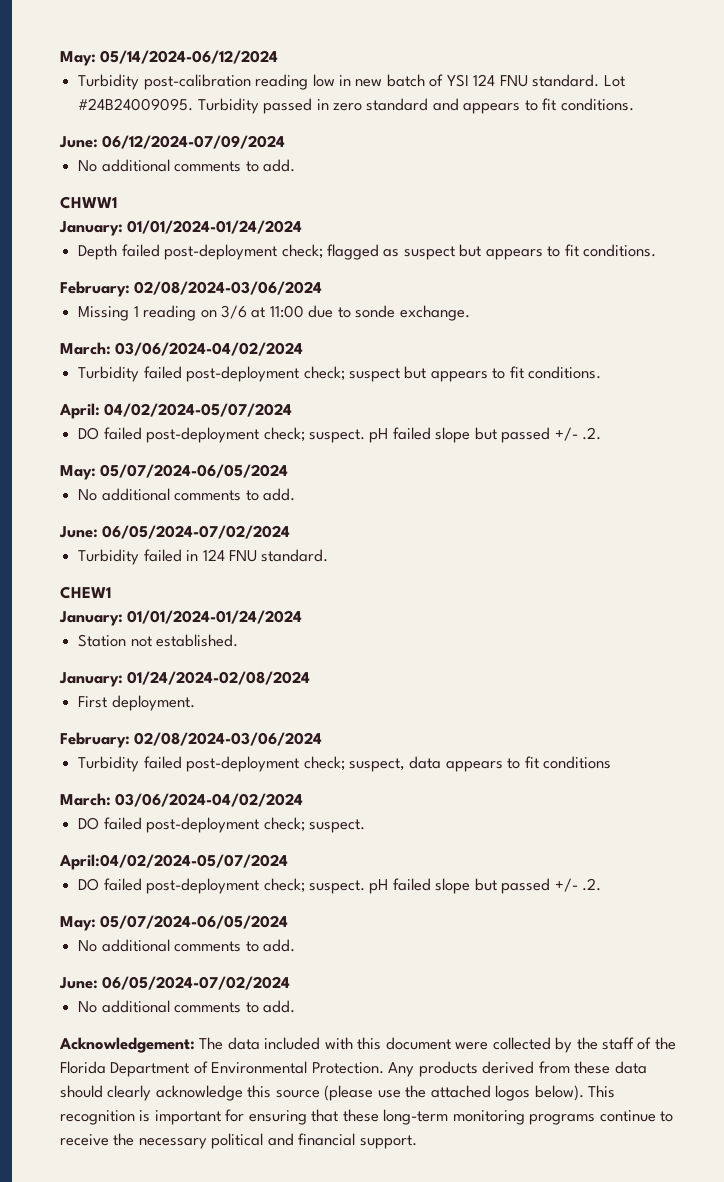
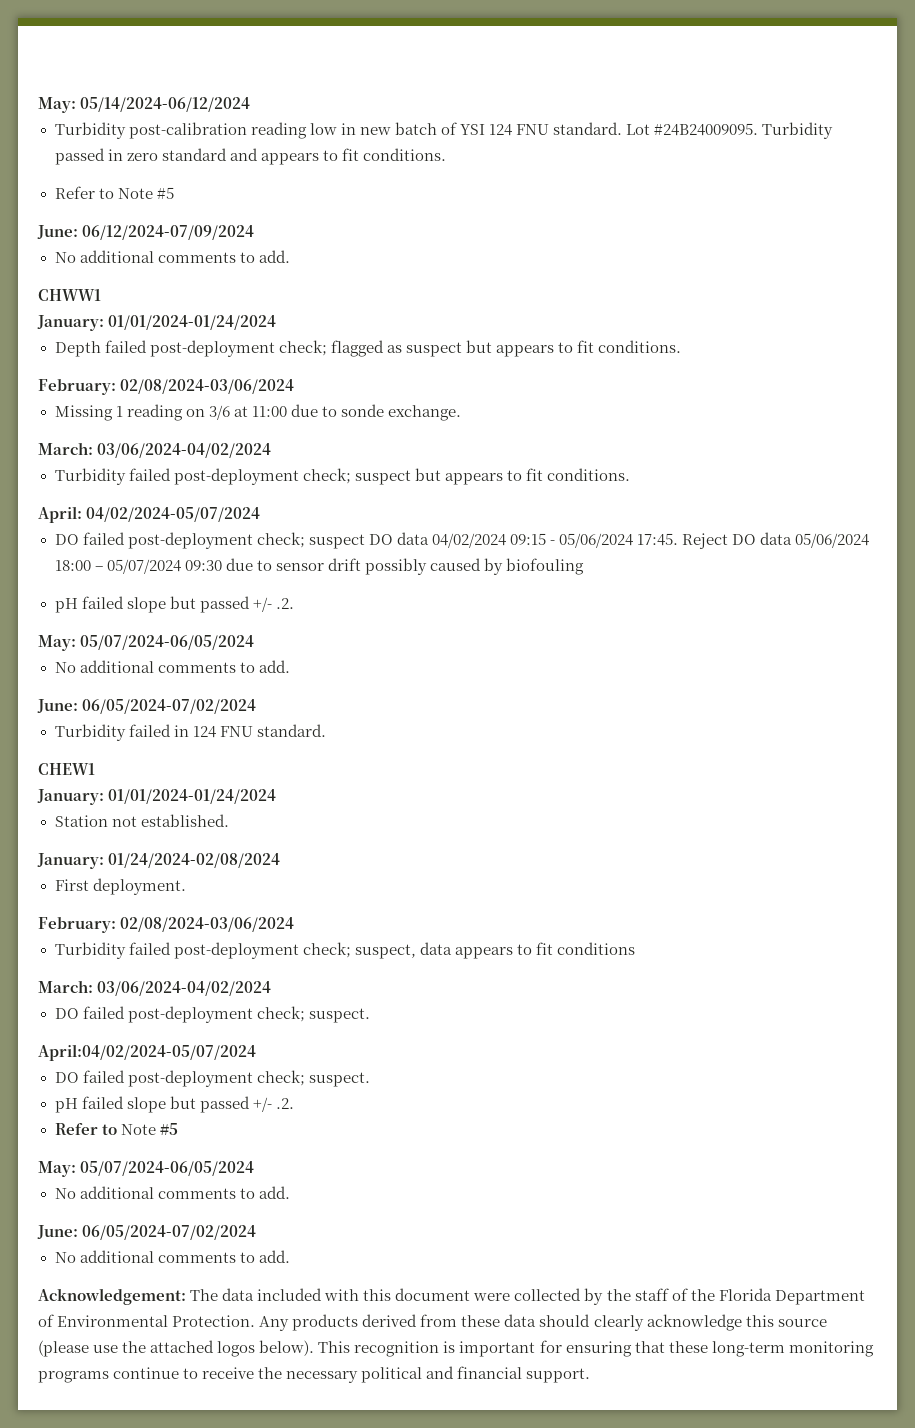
  Turbidity passed in zero standard and appears to fit conditions.
+ Refer to Note #5
  April: 04/02/2024-05/07/2024
- DO failed post-deployment check; suspect. pH failed slope but passed +/- .2.
+ DO failed post-deployment check; suspect DO data 04/02/2024 09:15 - 05/06/2024 17:45. Reject DO data 05/06/2024 18:00 – 05/07/2024 09:30 due to sensor drift possibly caused by biofouling
+ pH failed slope but passed +/- .2.
  April:04/02/2024-05/07/2024
- DO failed post-deployment check; suspect. pH failed slope but passed +/- .2.
+ DO failed post-deployment check; suspect.
+ pH failed slope but passed +/- .2.
+ Refer to Note #5

